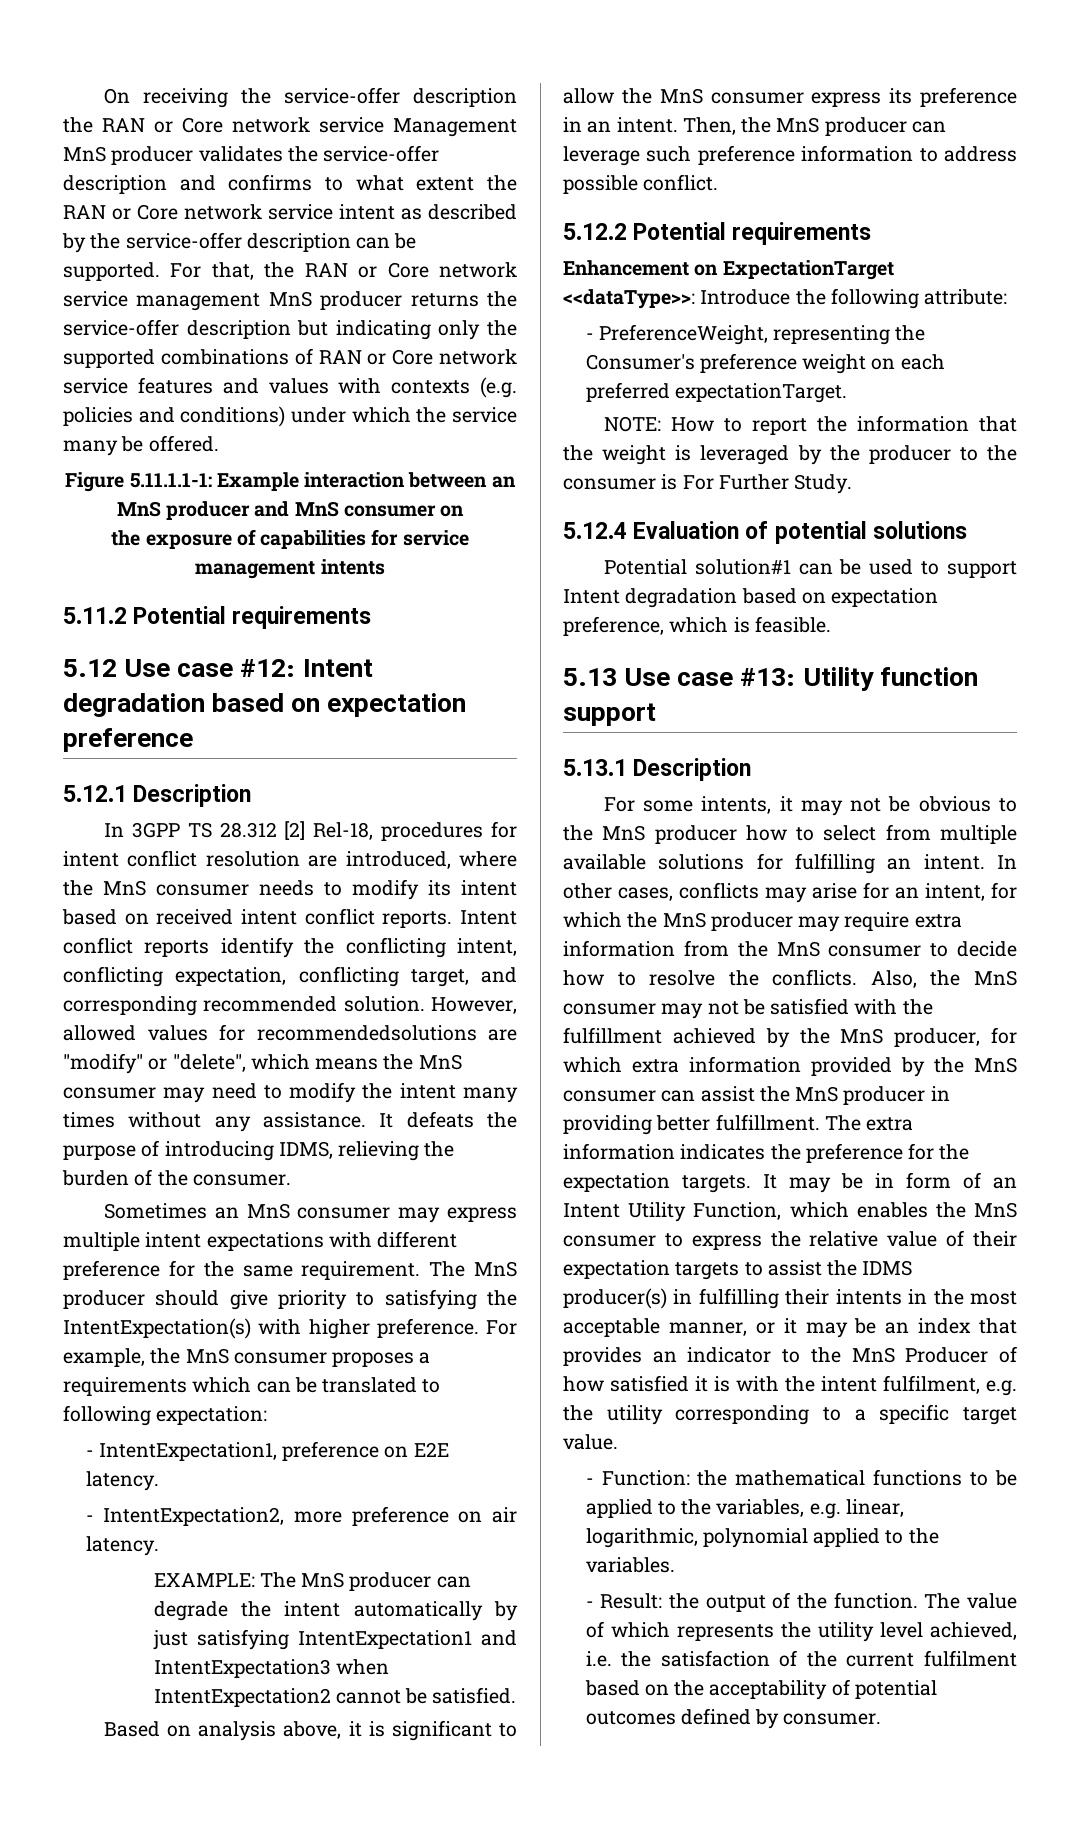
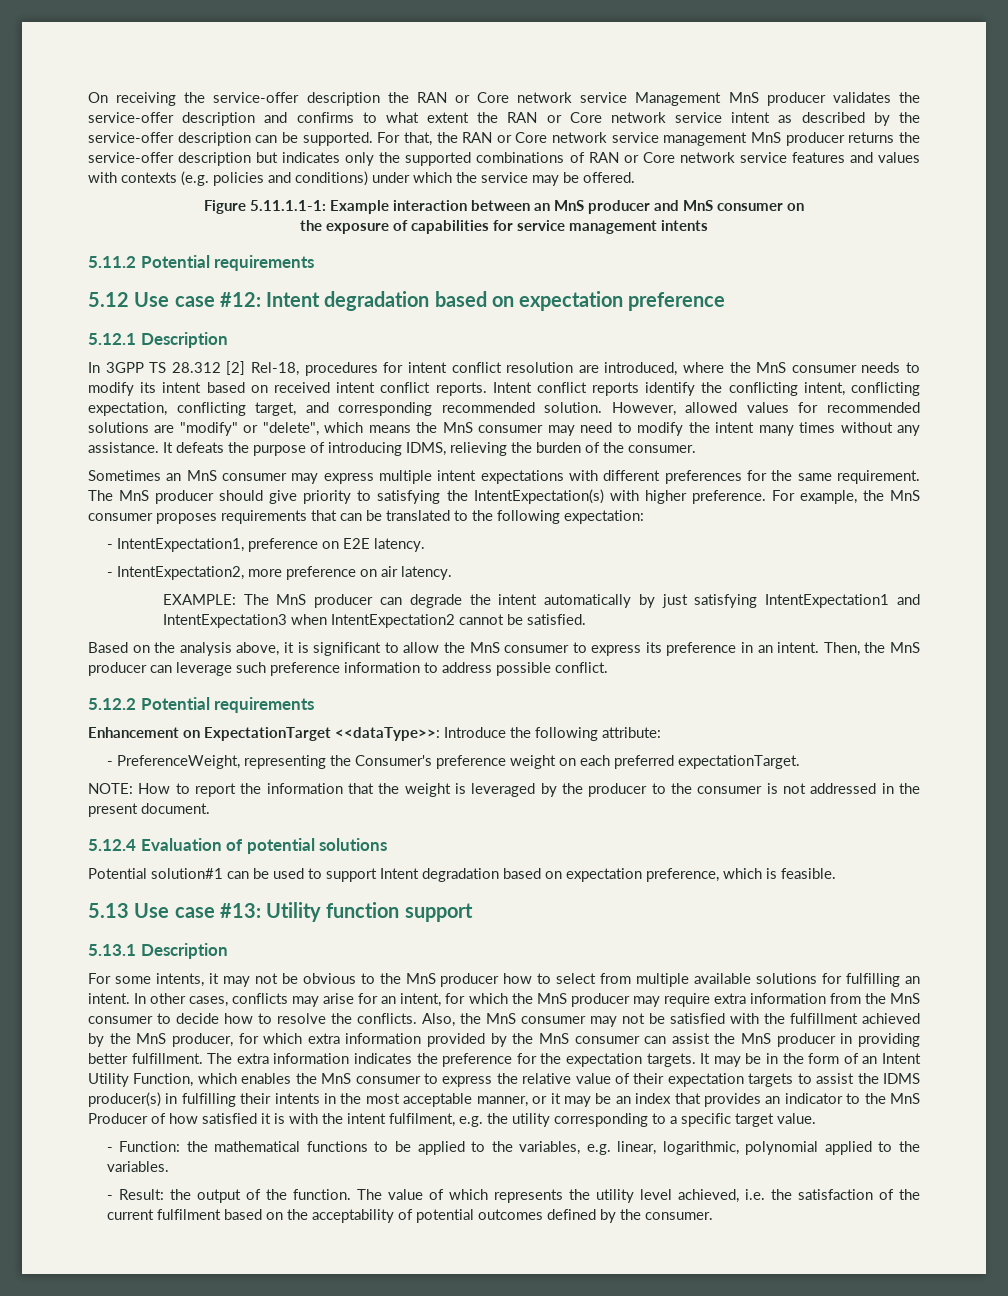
- For that, the RAN or Core network service management MnS producer returns the service-offer description but indicating only the supported combinations of RAN or Core network service features and values with contexts (e.g. policies and conditions) under which the service many be offered.
+ For that, the RAN or Core network service management MnS producer returns the service-offer description but indicates only the supported combinations of RAN or Core network service features and values with contexts (e.g. policies and conditions) under which the service may be offered.
- However, allowed values for recommendedsolutions are "modify" or "delete", which means the MnS consumer may need to modify the intent many times without any assistance.
+ However, allowed values for recommended solutions are "modify" or "delete", which means the MnS consumer may need to modify the intent many times without any assistance.
- Sometimes an MnS consumer may express multiple intent expectations with different preference for the same requirement.
+ Sometimes an MnS consumer may express multiple intent expectations with different preferences for the same requirement.
- For example, the MnS consumer proposes a requirements which can be translated to following expectation:
+ For example, the MnS consumer proposes requirements that can be translated to the following expectation:
- Based on analysis above, it is significant to allow the MnS consumer express its preference in an intent.
+ Based on the analysis above, it is significant to allow the MnS consumer to express its preference in an intent.
- NOTE: How to report the information that the weight is leveraged by the producer to the consumer is For Further Study.
+ NOTE: How to report the information that the weight is leveraged by the producer to the consumer is not addressed in the present document.
- It may be in form of an Intent Utility Function, which enables the MnS consumer to express the relative value of their expectation targets to assist the IDMS producer(s) in fulfilling their intents in the most acceptable manner, or it may be an index that provides an indicator to the MnS Producer of how satisfied it is with the intent fulfilment, e.g. the utility corresponding to a specific target value.
+ It may be in the form of an Intent Utility Function, which enables the MnS consumer to express the relative value of their expectation targets to assist the IDMS producer(s) in fulfilling their intents in the most acceptable manner, or it may be an index that provides an indicator to the MnS Producer of how satisfied it is with the intent fulfilment, e.g. the utility corresponding to a specific target value.
- The value of which represents the utility level achieved, i.e. the satisfaction of the current fulfilment based on the acceptability of potential outcomes defined by consumer.
+ The value of which represents the utility level achieved, i.e. the satisfaction of the current fulfilment based on the acceptability of potential outcomes defined by the consumer.

